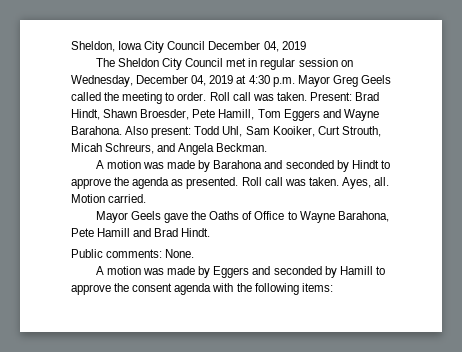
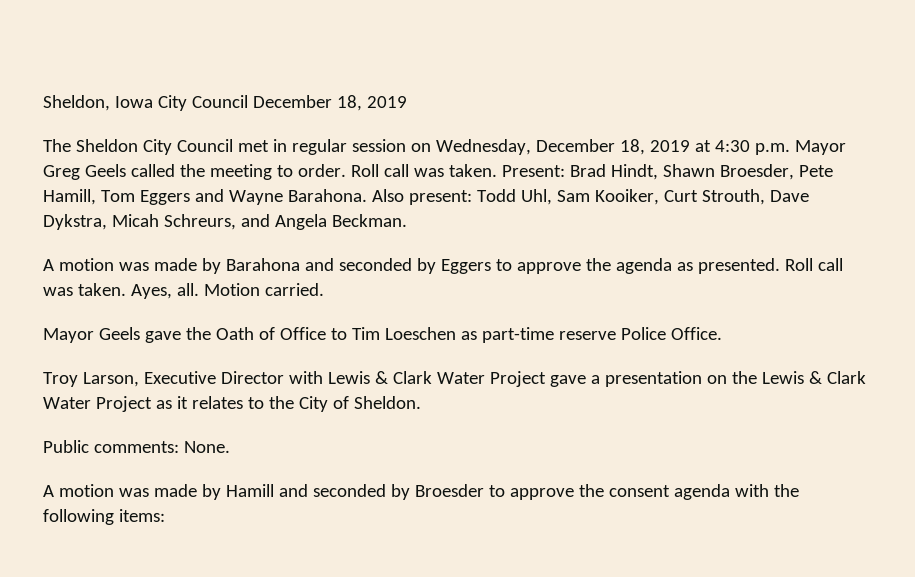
- Sheldon, Iowa City Council December 04, 2019
+ Sheldon, Iowa City Council December 18, 2019
- The Sheldon City Council met in regular session on Wednesday, December 04, 2019 at 4:30 p.m. Mayor Greg Geels called the meeting to order.
+ The Sheldon City Council met in regular session on Wednesday, December 18, 2019 at 4:30 p.m. Mayor Greg Geels called the meeting to order.
- Also present: Todd Uhl, Sam Kooiker, Curt Strouth, Micah Schreurs, and Angela Beckman.
+ Also present: Todd Uhl, Sam Kooiker, Curt Strouth, Dave Dykstra, Micah Schreurs, and Angela Beckman.
- A motion was made by Barahona and seconded by Hindt to approve the agenda as presented.
+ A motion was made by Barahona and seconded by Eggers to approve the agenda as presented.
- Mayor Geels gave the Oaths of Office to Wayne Barahona, Pete Hamill and Brad Hindt.
+ Mayor Geels gave the Oath of Office to Tim Loeschen as part-time reserve Police Office.
+ Troy Larson, Executive Director with Lewis & Clark Water Project gave a presentation on the Lewis & Clark Water Project as it relates to the City of Sheldon.
- A motion was made by Eggers and seconded by Hamill to approve the consent agenda with the following items:
+ A motion was made by Hamill and seconded by Broesder to approve the consent agenda with the following items:

